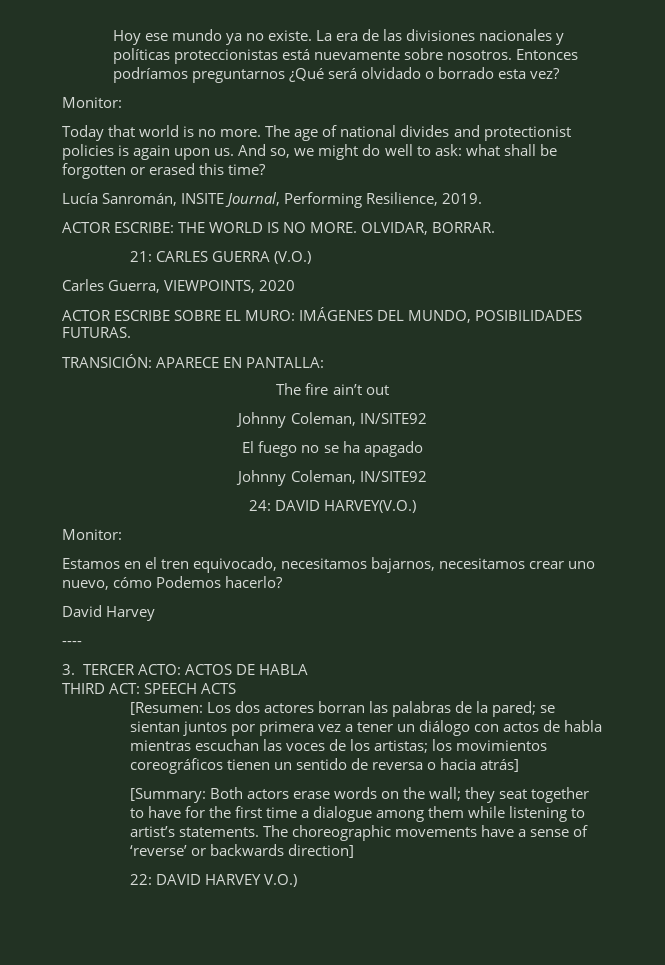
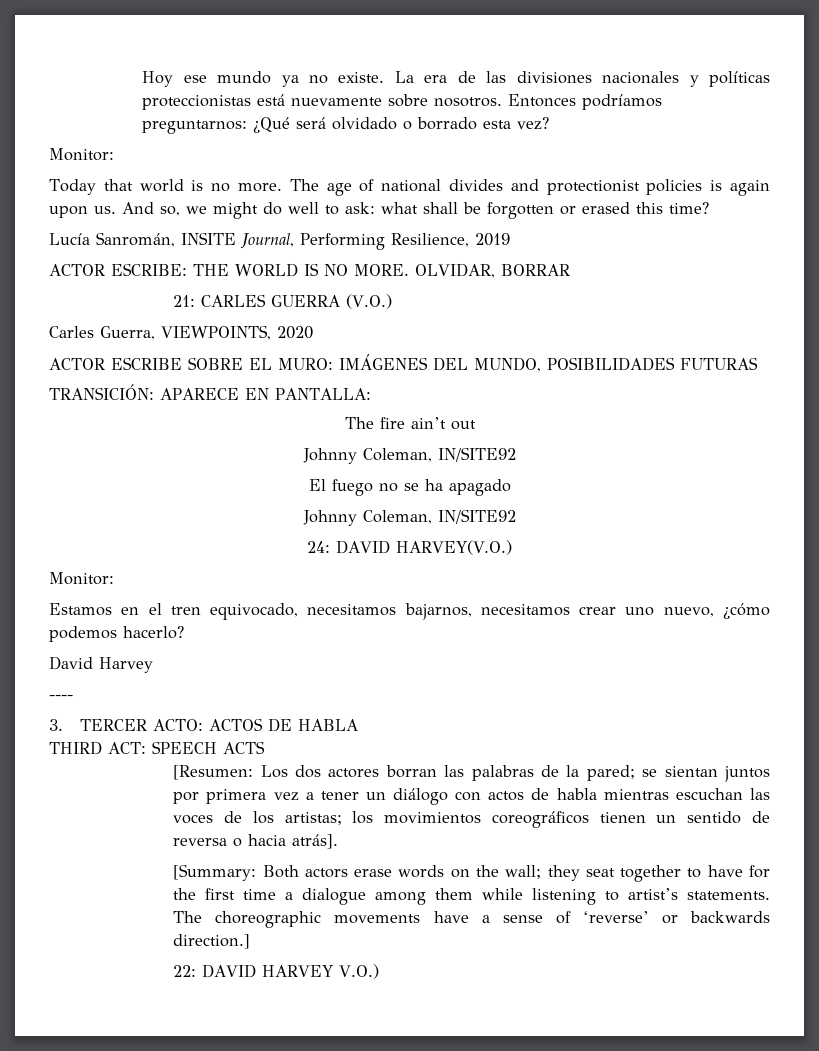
- Entonces podríamos preguntarnos ¿Qué será olvidado o borrado esta vez?
+ Entonces podríamos preguntarnos: ¿Qué será olvidado o borrado esta vez?
- Lucía Sanromán, INSITE Journal, Performing Resilience, 2019.
+ Lucía Sanromán, INSITE Journal, Performing Resilience, 2019
- OLVIDAR, BORRAR.
+ OLVIDAR, BORRAR
- ACTOR ESCRIBE SOBRE EL MURO: IMÁGENES DEL MUNDO, POSIBILIDADES FUTURAS.
+ ACTOR ESCRIBE SOBRE EL MURO: IMÁGENES DEL MUNDO, POSIBILIDADES FUTURAS
- Estamos en el tren equivocado, necesitamos bajarnos, necesitamos crear uno nuevo, cómo Podemos hacerlo?
+ Estamos en el tren equivocado, necesitamos bajarnos, necesitamos crear uno nuevo, ¿cómo podemos hacerlo?
- [Resumen: Los dos actores borran las palabras de la pared; se sientan juntos por primera vez a tener un diálogo con actos de habla mientras escuchan las voces de los artistas; los movimientos coreográficos tienen un sentido de reversa o hacia atrás]
+ [Resumen: Los dos actores borran las palabras de la pared; se sientan juntos por primera vez a tener un diálogo con actos de habla mientras escuchan las voces de los artistas; los movimientos coreográficos tienen un sentido de reversa o hacia atrás].
- The choreographic movements have a sense of ‘reverse’ or backwards direction]
+ The choreographic movements have a sense of ‘reverse’ or backwards direction.]

